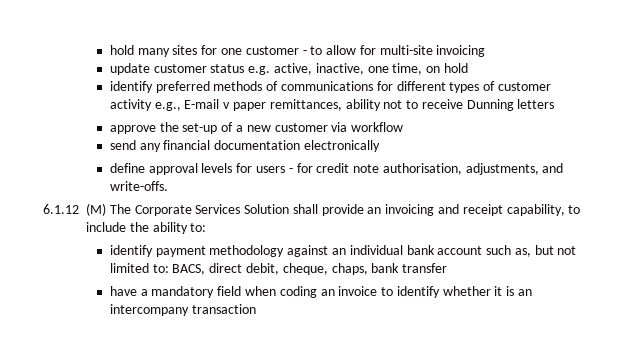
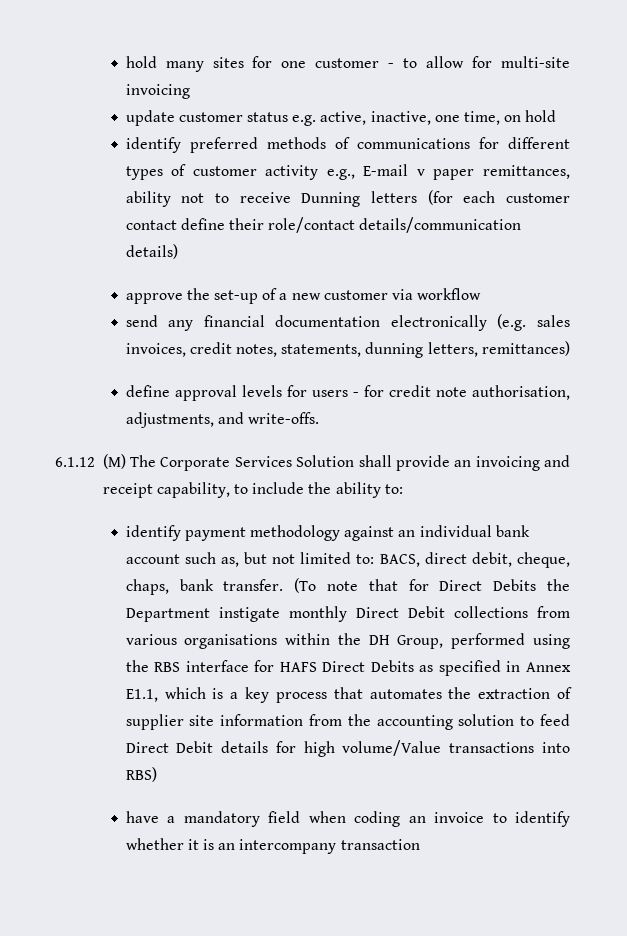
- identify preferred methods of communications for different types of customer activity e.g., E-mail v paper remittances, ability not to receive Dunning letters
+ identify preferred methods of communications for different types of customer activity e.g., E-mail v paper remittances, ability not to receive Dunning letters (for each customer contact define their role/contact details/communication details)
- send any financial documentation electronically
+ send any financial documentation electronically (e.g. sales invoices, credit notes, statements, dunning letters, remittances)
- identify payment methodology against an individual bank account such as, but not limited to: BACS, direct debit, cheque, chaps, bank transfer
+ identify payment methodology against an individual bank account such as, but not limited to: BACS, direct debit, cheque, chaps, bank transfer. (To note that for Direct Debits the Department instigate monthly Direct Debit collections from various organisations within the DH Group, performed using the RBS interface for HAFS Direct Debits as specified in Annex E1.1, which is a key process that automates the extraction of supplier site information from the accounting solution to feed Direct Debit details for high volume/Value transactions into RBS)

